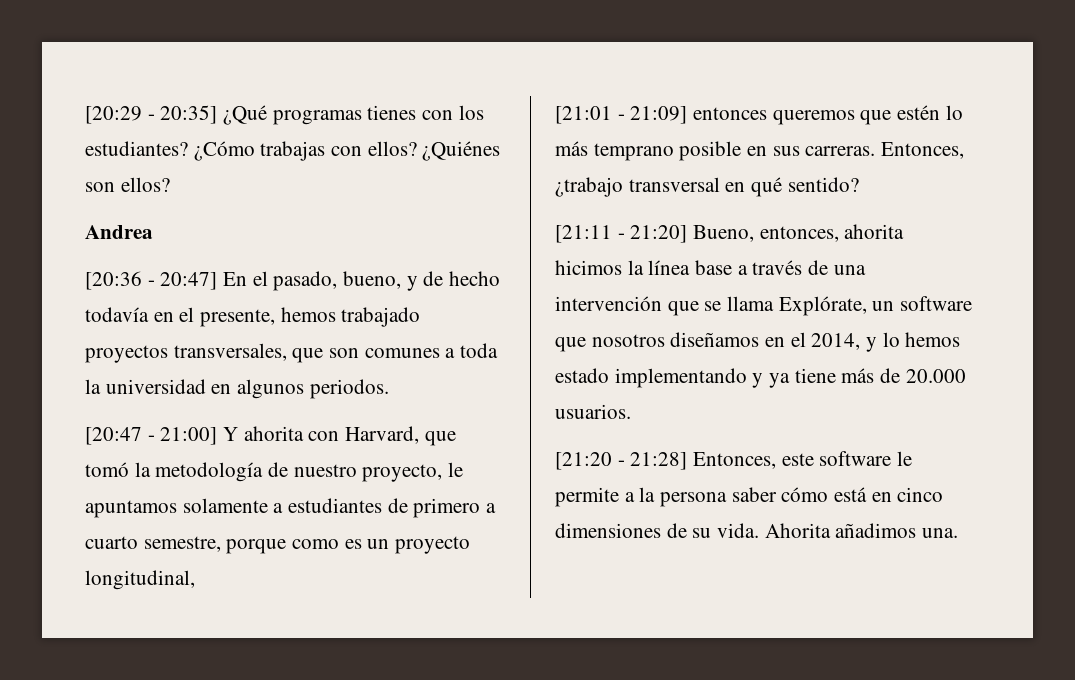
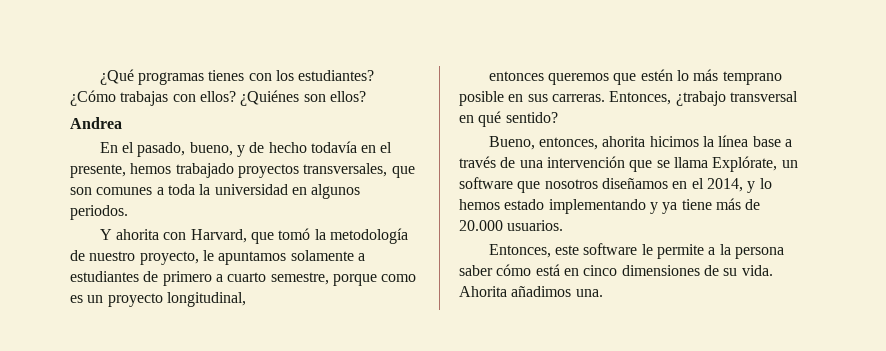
- [20:29 - 20:35] ¿Qué programas tienes con los estudiantes?
+ ¿Qué programas tienes con los estudiantes?
- [20:36 - 20:47] En el pasado, bueno, y de hecho todavía en el presente, hemos trabajado proyectos transversales, que son comunes a toda la universidad en algunos periodos.
+ En el pasado, bueno, y de hecho todavía en el presente, hemos trabajado proyectos transversales, que son comunes a toda la universidad en algunos periodos.
- [20:47 - 21:00] Y ahorita con Harvard, que tomó la metodología de nuestro proyecto, le apuntamos solamente a estudiantes de primero a cuarto semestre, porque como es un proyecto longitudinal,
+ Y ahorita con Harvard, que tomó la metodología de nuestro proyecto, le apuntamos solamente a estudiantes de primero a cuarto semestre, porque como es un proyecto longitudinal,
- [21:01 - 21:09] entonces queremos que estén lo más temprano posible en sus carreras.
+ entonces queremos que estén lo más temprano posible en sus carreras.
- [21:11 - 21:20] Bueno, entonces, ahorita hicimos la línea base a través de una intervención que se llama Explórate, un software que nosotros diseñamos en el 2014, y lo hemos estado implementando y ya tiene más de 20.000 usuarios.
+ Bueno, entonces, ahorita hicimos la línea base a través de una intervención que se llama Explórate, un software que nosotros diseñamos en el 2014, y lo hemos estado implementando y ya tiene más de 20.000 usuarios.
- [21:20 - 21:28] Entonces, este software le permite a la persona saber cómo está en cinco dimensiones de su vida.
+ Entonces, este software le permite a la persona saber cómo está en cinco dimensiones de su vida.

